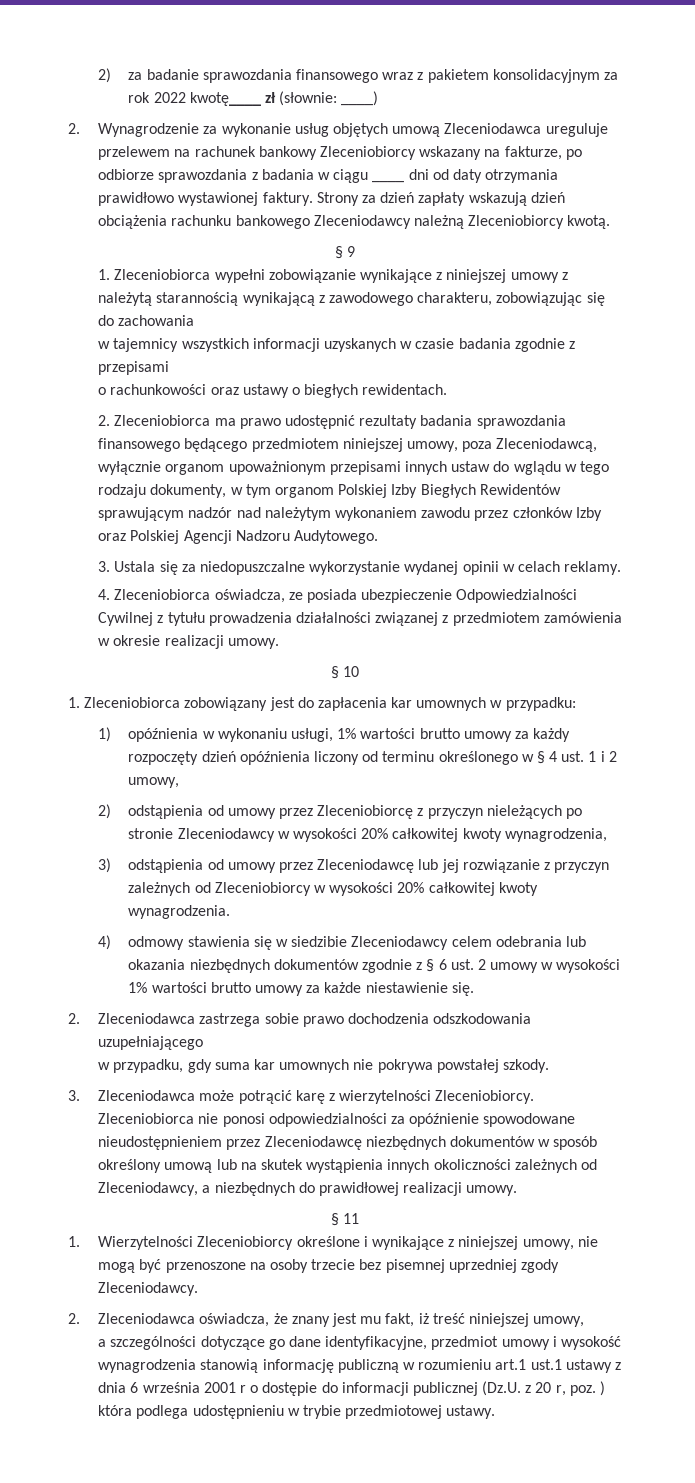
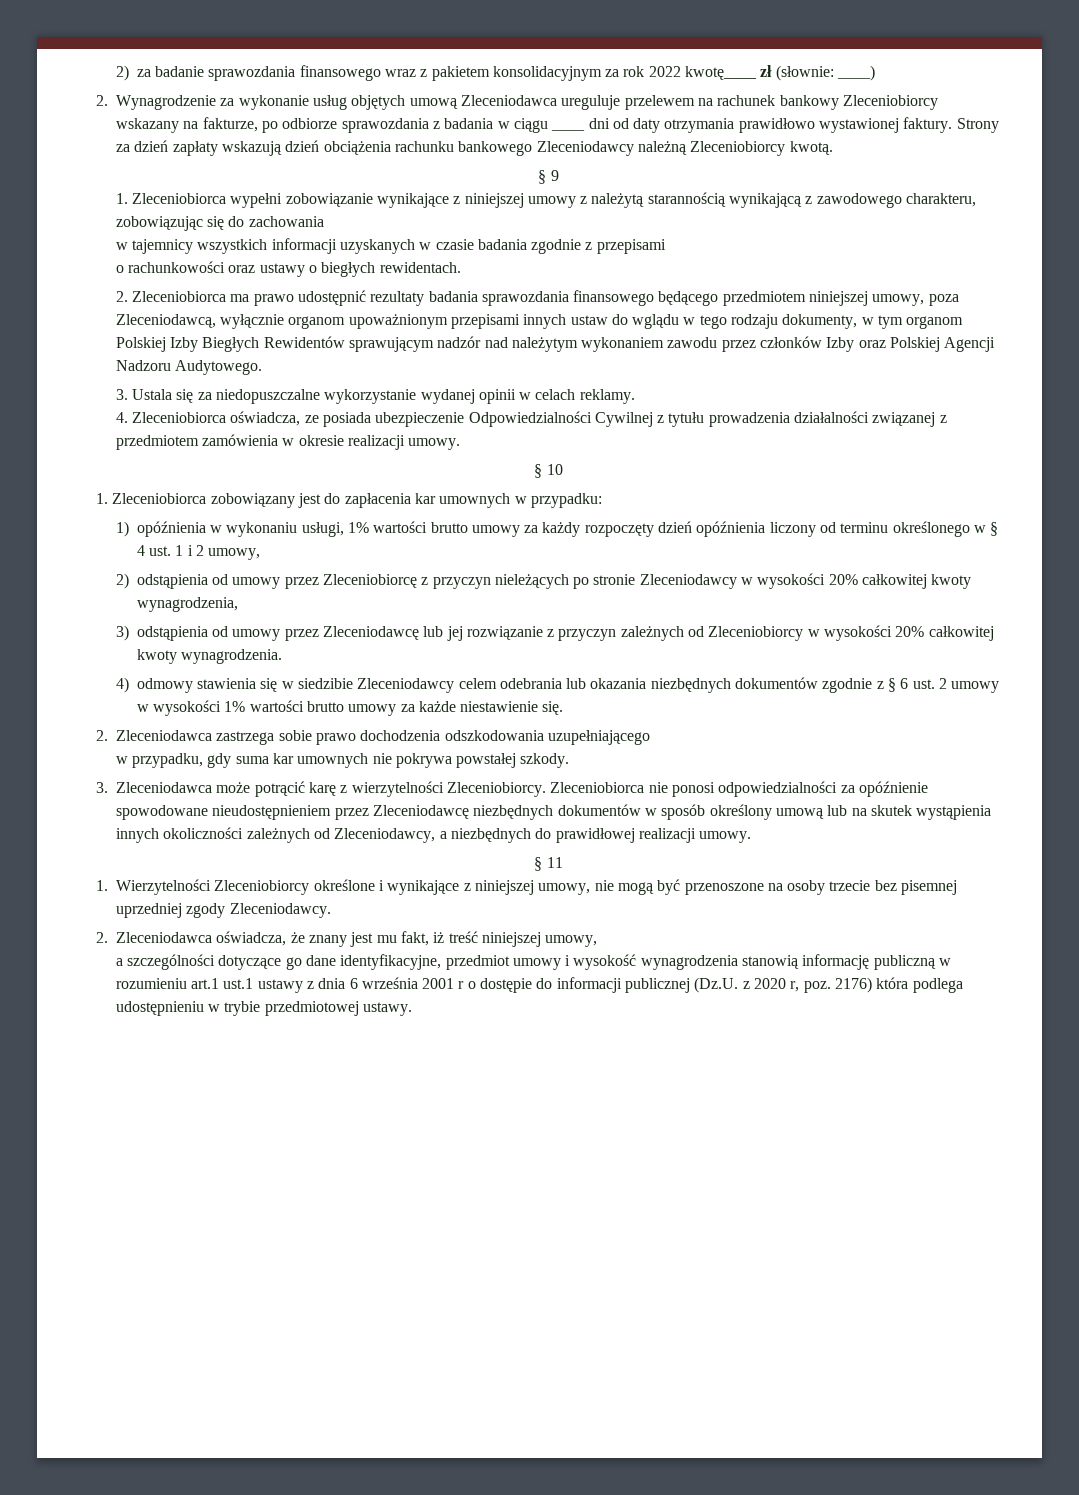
- a szczególności dotyczące go dane identyfikacyjne, przedmiot umowy i wysokość wynagrodzenia stanowią informację publiczną w rozumieniu art.1 ust.1 ustawy z dnia 6 września 2001 r o dostępie do informacji publicznej (Dz.U. z 20 r, poz. ) która podlega udostępnieniu w trybie przedmiotowej ustawy.
+ a szczególności dotyczące go dane identyfikacyjne, przedmiot umowy i wysokość wynagrodzenia stanowią informację publiczną w rozumieniu art.1 ust.1 ustawy z dnia 6 września 2001 r o dostępie do informacji publicznej (Dz.U. z 2020 r, poz. 2176) która podlega udostępnieniu w trybie przedmiotowej ustawy.

